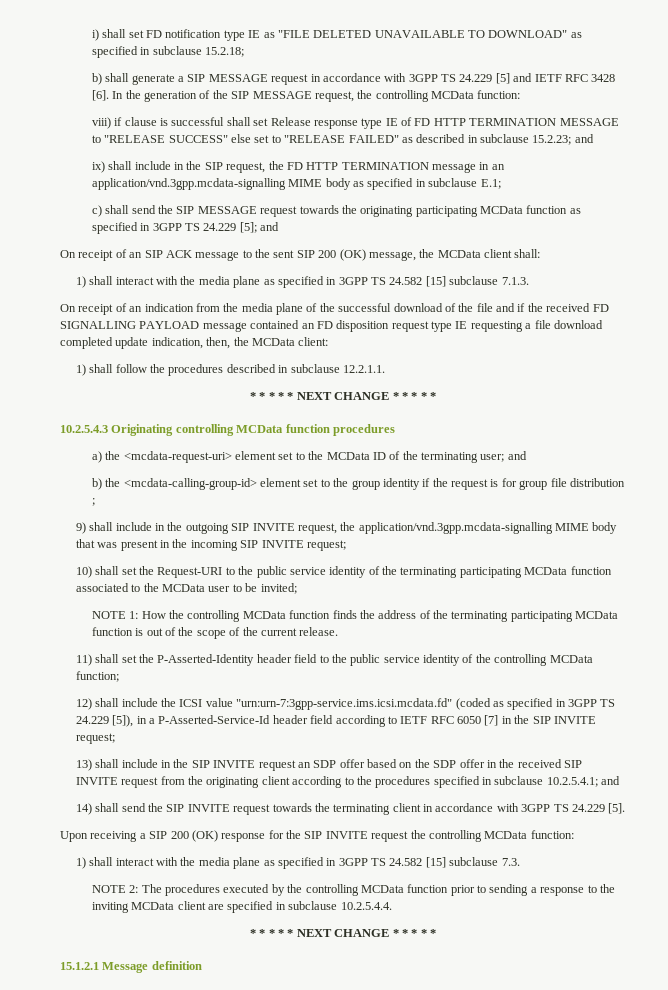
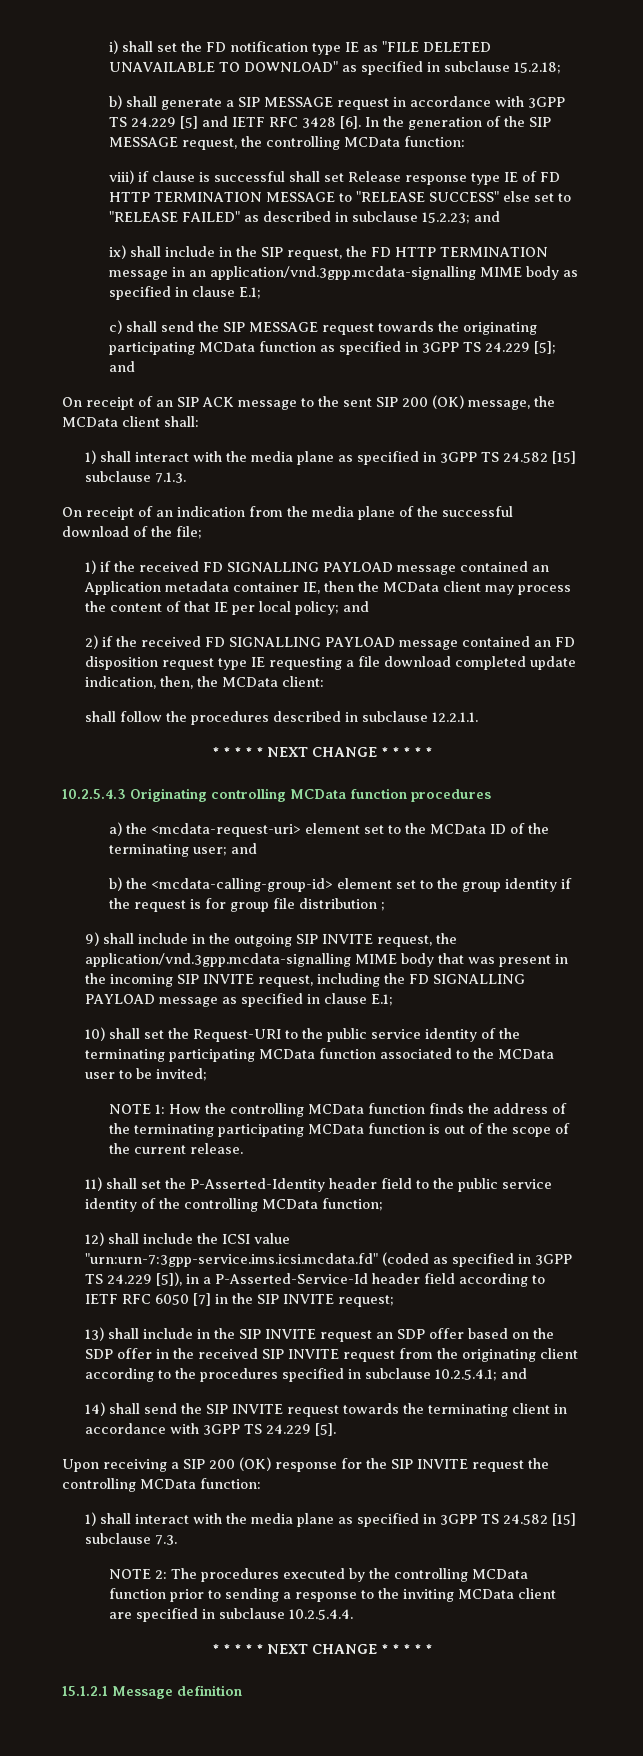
- i) shall set FD notification type IE as "FILE DELETED UNAVAILABLE TO DOWNLOAD" as specified in subclause 15.2.18;
+ i) shall set the FD notification type IE as "FILE DELETED UNAVAILABLE TO DOWNLOAD" as specified in subclause 15.2.18;
- ix) shall include in the SIP request, the FD HTTP TERMINATION message in an application/vnd.3gpp.mcdata-signalling MIME body as specified in subclause E.1;
+ ix) shall include in the SIP request, the FD HTTP TERMINATION message in an application/vnd.3gpp.mcdata-signalling MIME body as specified in clause E.1;
- On receipt of an indication from the media plane of the successful download of the file and if the received FD SIGNALLING PAYLOAD message contained an FD disposition request type IE requesting a file download completed update indication, then, the MCData client:
+ On receipt of an indication from the media plane of the successful download of the file;
+ 1) if the received FD SIGNALLING PAYLOAD message contained an Application metadata container IE, then the MCData client may process the content of that IE per local policy; and
+ 2) if the received FD SIGNALLING PAYLOAD message contained an FD disposition request type IE requesting a file download completed update indication, then, the MCData client:
- 1) shall follow the procedures described in subclause 12.2.1.1.
+ shall follow the procedures described in subclause 12.2.1.1.
- 9) shall include in the outgoing SIP INVITE request, the application/vnd.3gpp.mcdata-signalling MIME body that was present in the incoming SIP INVITE request;
+ 9) shall include in the outgoing SIP INVITE request, the application/vnd.3gpp.mcdata-signalling MIME body that was present in the incoming SIP INVITE request, including the FD SIGNALLING PAYLOAD message as specified in clause E.1;

